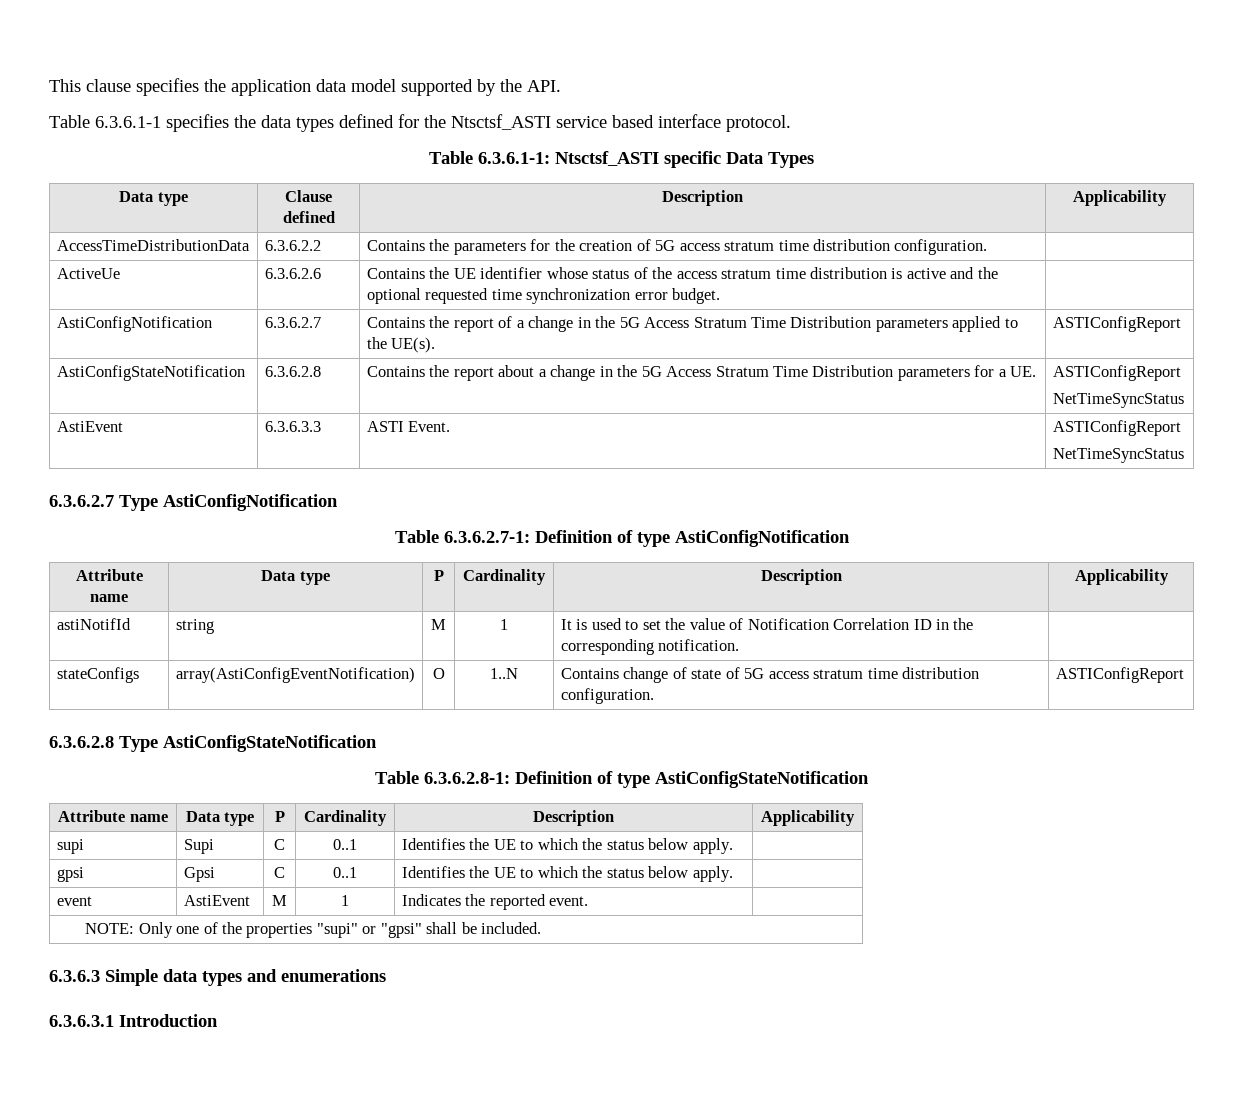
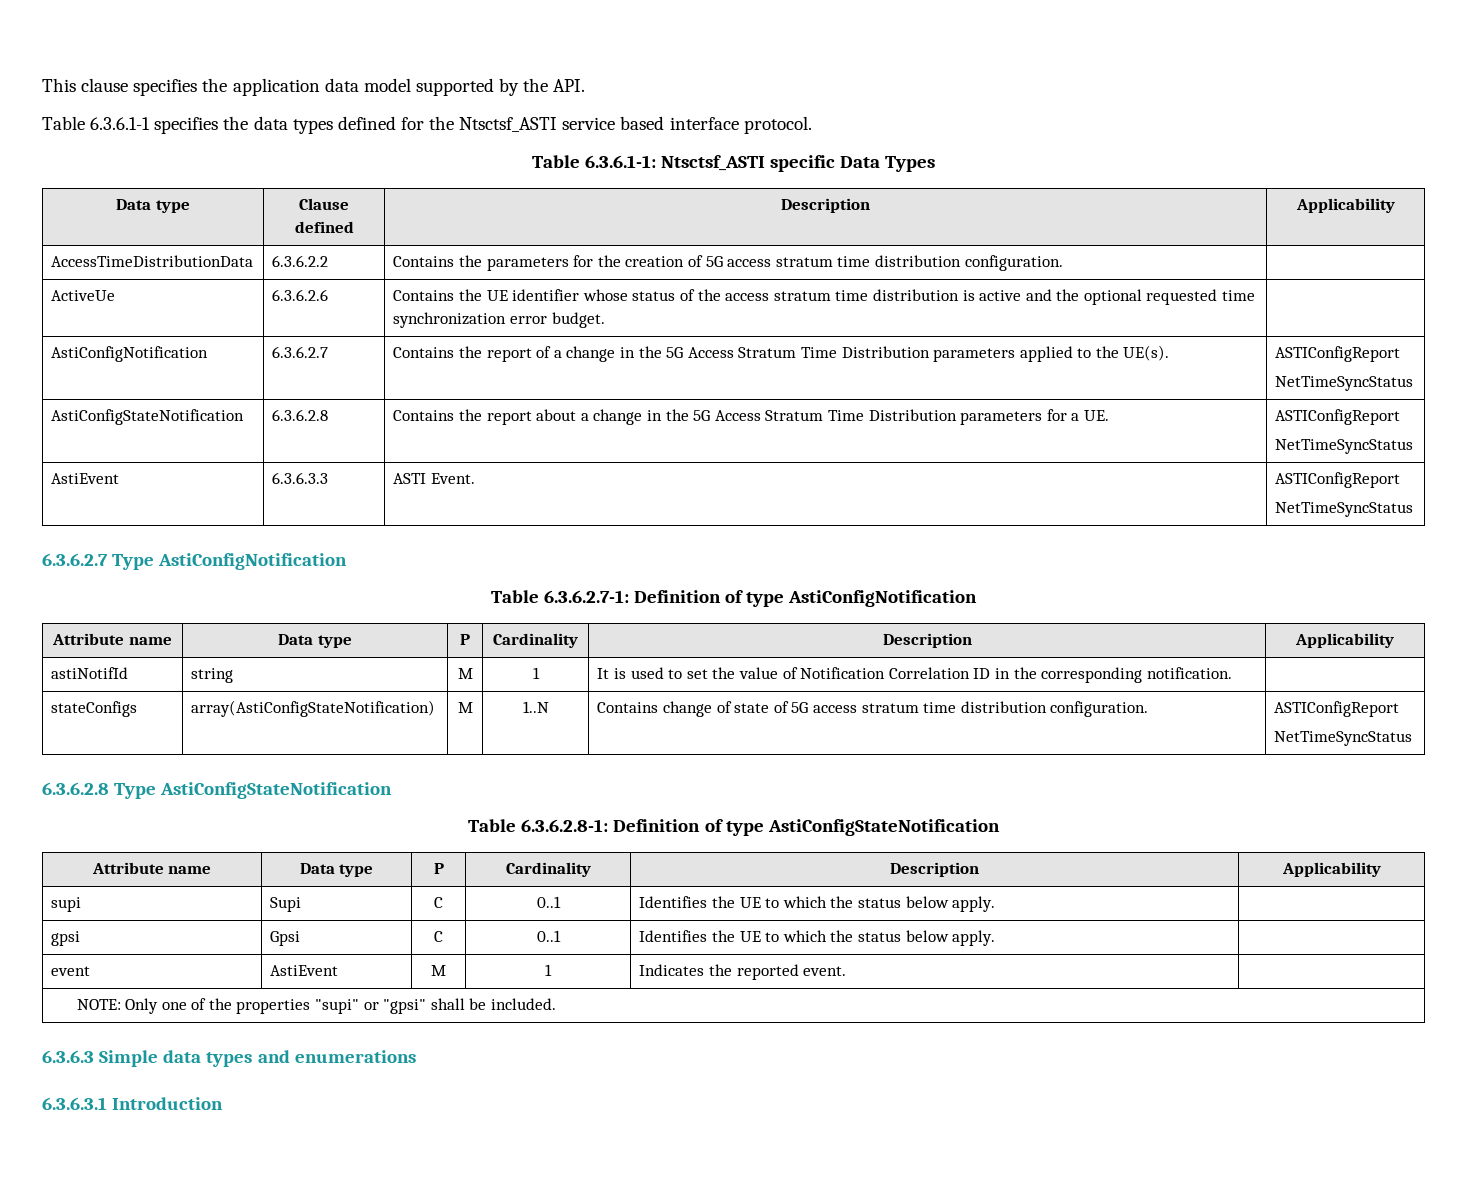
  AstiConfigNotification | 6.3.6.2.7 | Contains the report of a change in the 5G Access Stratum Time Distribution parameters applied to the UE(s). | ASTIConfigReport
+ NetTimeSyncStatus
- stateConfigs | array(AstiConfigEventNotification) | O | 1..N | Contains change of state of 5G access stratum time distribution configuration. | ASTIConfigReport
+ stateConfigs | array(AstiConfigStateNotification) | M | 1..N | Contains change of state of 5G access stratum time distribution configuration. | ASTIConfigReport
+ NetTimeSyncStatus

